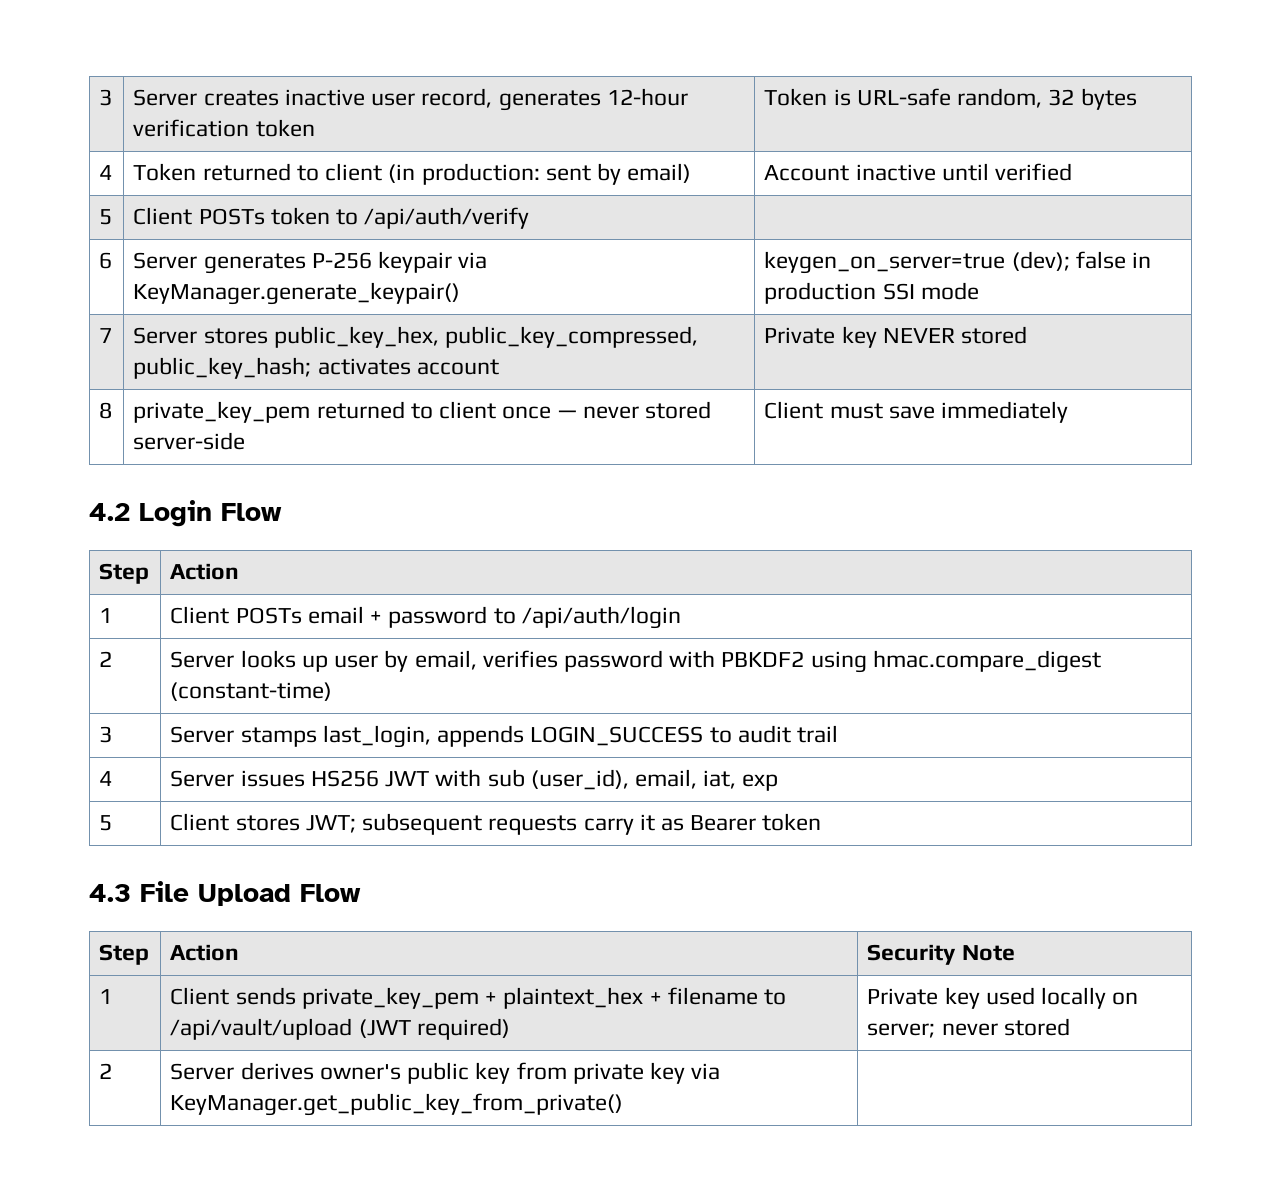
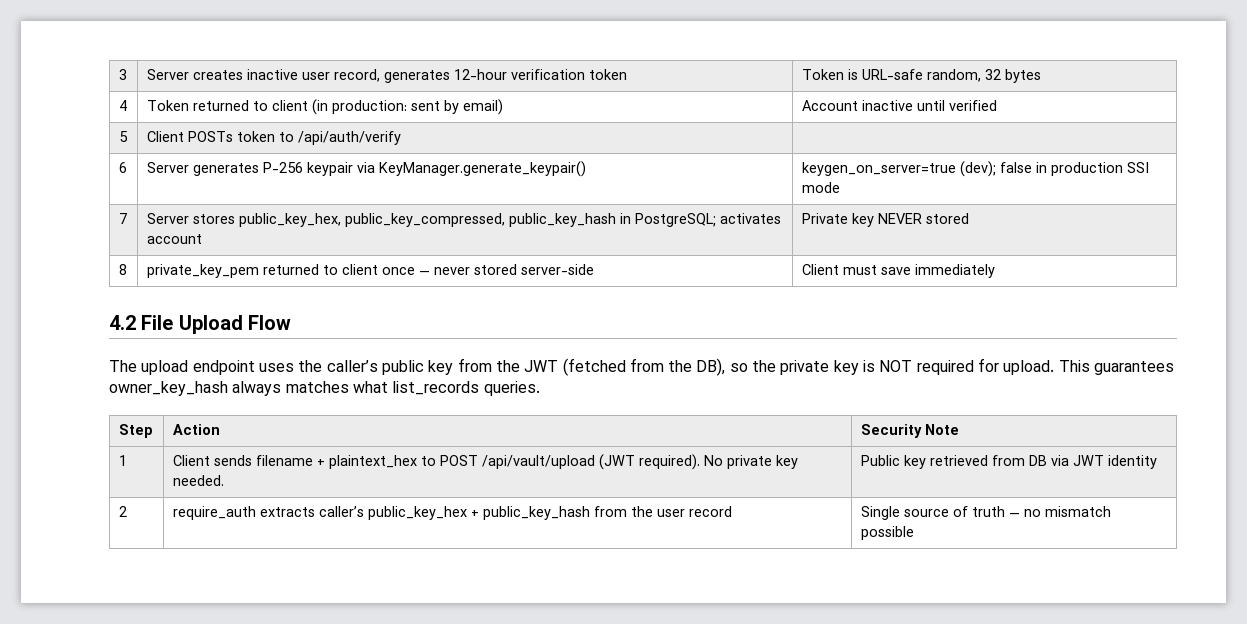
- 7 | Server stores public_key_hex, public_key_compressed, public_key_hash; activates account | Private key NEVER stored
+ 7 | Server stores public_key_hex, public_key_compressed, public_key_hash in PostgreSQL; activates account | Private key NEVER stored
- 4.2 Login Flow
- Step | Action
- 1 | Client POSTs email + password to /api/auth/login
- 2 | Server looks up user by email, verifies password with PBKDF2 using hmac.compare_digest (constant-time)
- 3 | Server stamps last_login, appends LOGIN_SUCCESS to audit trail
- 4 | Server issues HS256 JWT with sub (user_id), email, iat, exp
- 5 | Client stores JWT; subsequent requests carry it as Bearer token
- 4.3 File Upload Flow
+ 4.2 File Upload Flow
+ The upload endpoint uses the caller’s public key from the JWT (fetched from the DB), so the private key is NOT required for upload. This guarantees owner_key_hash always matches what list_records queries.
- 1 | Client sends private_key_pem + plaintext_hex + filename to /api/vault/upload (JWT required) | Private key used locally on server; never stored
- 2 | Server derives owner's public key from private key via KeyManager.get_public_key_from_private() |
+ 1 | Client sends filename + plaintext_hex to POST /api/vault/upload (JWT required). No private key needed. | Public key retrieved from DB via JWT identity
+ 2 | require_auth extracts caller’s public_key_hex + public_key_hash from the user record | Single source of truth — no mismatch possible

